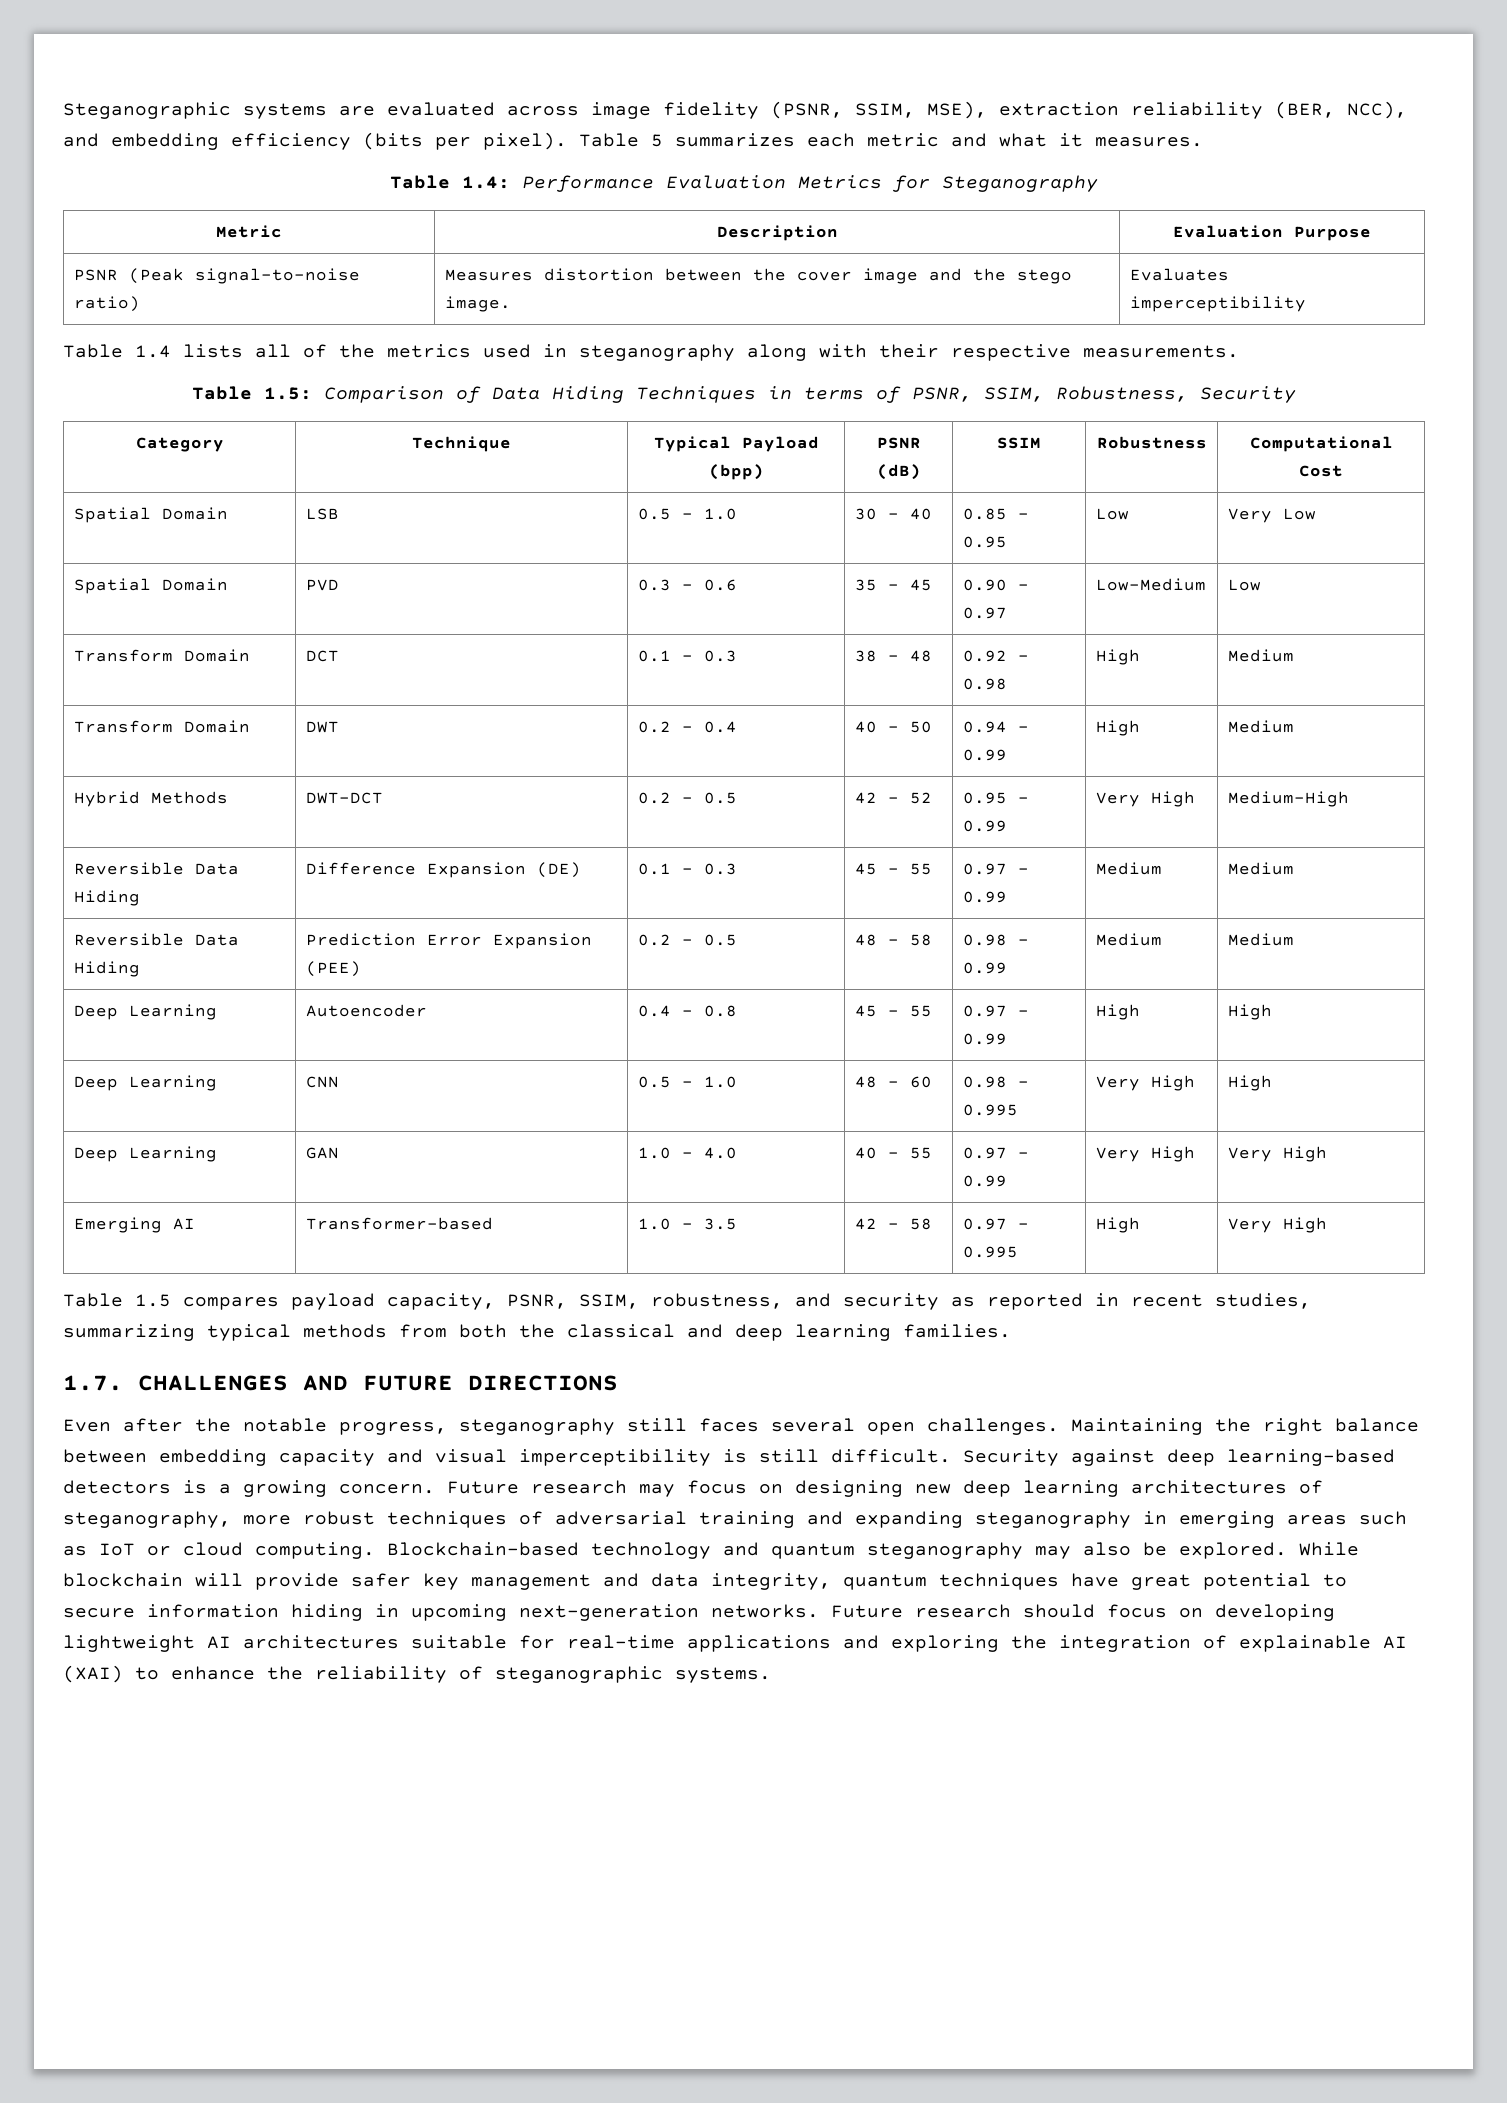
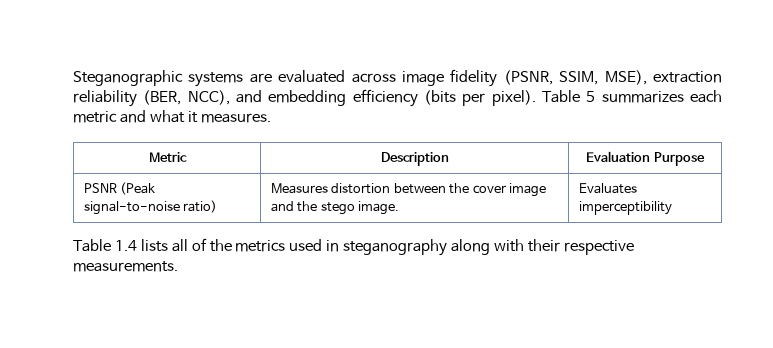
- Table 1.4: Performance Evaluation Metrics for Steganography
- Table 1.5: Comparison of Data Hiding Techniques in terms of PSNR, SSIM, Robustness, Security
- Category | Technique | Typical Payload (bpp) | PSNR (dB) | SSIM | Robustness | Computational Cost
- Spatial Domain | LSB | 0.5 – 1.0 | 30 – 40 | 0.85 – 0.95 | Low | Very Low
- Spatial Domain | PVD | 0.3 – 0.6 | 35 – 45 | 0.90 – 0.97 | Low–Medium | Low
- Transform Domain | DCT | 0.1 – 0.3 | 38 – 48 | 0.92 – 0.98 | High | Medium
- Transform Domain | DWT | 0.2 – 0.4 | 40 – 50 | 0.94 – 0.99 | High | Medium
- Hybrid Methods | DWT–DCT | 0.2 – 0.5 | 42 – 52 | 0.95 – 0.99 | Very High | Medium–High
- Reversible Data Hiding | Difference Expansion (DE) | 0.1 – 0.3 | 45 – 55 | 0.97 – 0.99 | Medium | Medium
- Reversible Data Hiding | Prediction Error Expansion (PEE) | 0.2 – 0.5 | 48 – 58 | 0.98 – 0.99 | Medium | Medium
- Deep Learning | Autoencoder | 0.4 – 0.8 | 45 – 55 | 0.97 – 0.99 | High | High
- Deep Learning | CNN | 0.5 – 1.0 | 48 – 60 | 0.98 – 0.995 | Very High | High
- Deep Learning | GAN | 1.0 – 4.0 | 40 – 55 | 0.97 – 0.99 | Very High | Very High
- Emerging AI | Transformer-based | 1.0 – 3.5 | 42 – 58 | 0.97 – 0.995 | High | Very High
- Table 1.5 compares payload capacity, PSNR, SSIM, robustness, and security as reported in recent studies, summarizing typical methods from both the classical and deep learning families.
- 1.7. CHALLENGES AND FUTURE DIRECTIONS
- Even after the notable progress, steganography still faces several open challenges. Maintaining the right balance between embedding capacity and visual imperceptibility is still difficult. Security against deep learning-based detectors is a growing concern. Future research may focus on designing new deep learning architectures of steganography, more robust techniques of adversarial training and expanding steganography in emerging areas such as IoT or cloud computing. Blockchain-based technology and quantum steganography may also be explored. While blockchain will provide safer key management and data integrity, quantum techniques have great potential to secure information hiding in upcoming next-generation networks. Future research should focus on developing lightweight AI architectures suitable for real-time applications and exploring the integration of explainable AI (XAI) to enhance the reliability of steganographic systems.

